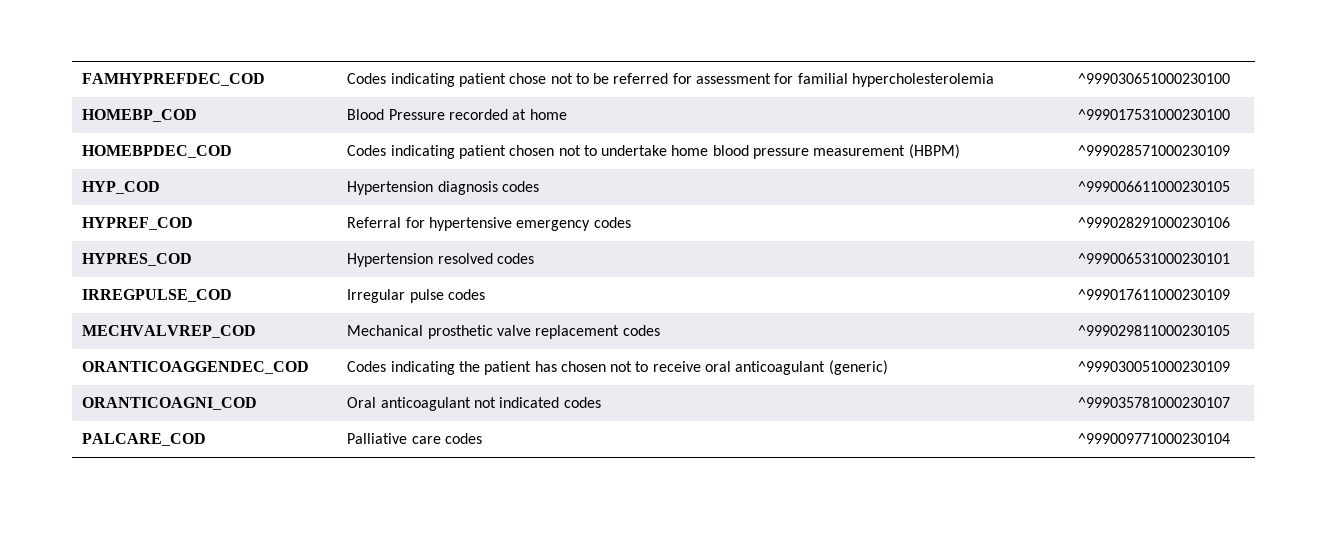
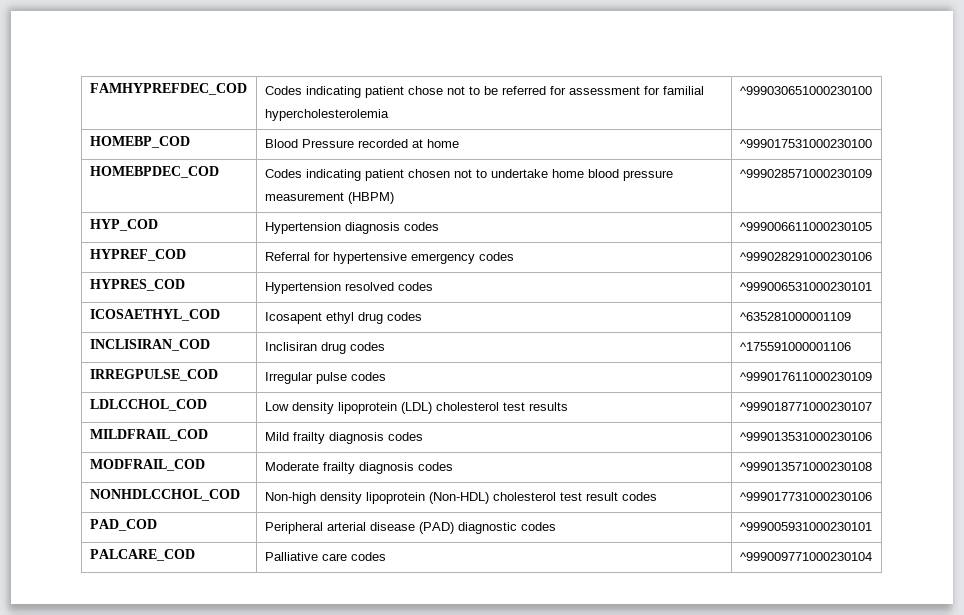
+ ICOSAETHYL_COD | Icosapent ethyl drug codes | ^635281000001109
+ INCLISIRAN_COD | Inclisiran drug codes | ^175591000001106
- MECHVALVREP_COD | Mechanical prosthetic valve replacement codes | ^999029811000230105
- ORANTICOAGGENDEC_COD | Codes indicating the patient has chosen not to receive oral anticoagulant (generic) | ^999030051000230109
- ORANTICOAGNI_COD | Oral anticoagulant not indicated codes | ^999035781000230107
+ LDLCCHOL_COD | Low density lipoprotein (LDL) cholesterol test results | ^999018771000230107
+ MILDFRAIL_COD | Mild frailty diagnosis codes | ^999013531000230106
+ MODFRAIL_COD | Moderate frailty diagnosis codes | ^999013571000230108
+ NONHDLCCHOL_COD | Non-high density lipoprotein (Non-HDL) cholesterol test result codes | ^999017731000230106
+ PAD_COD | Peripheral arterial disease (PAD) diagnostic codes | ^999005931000230101

